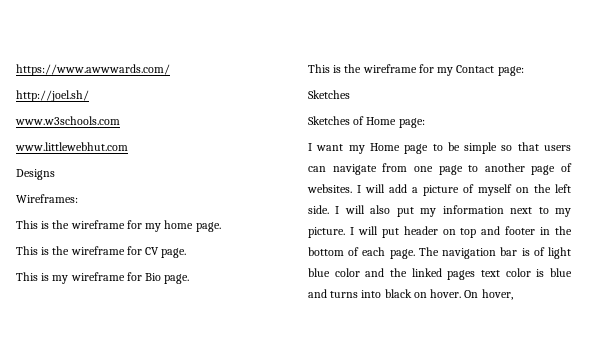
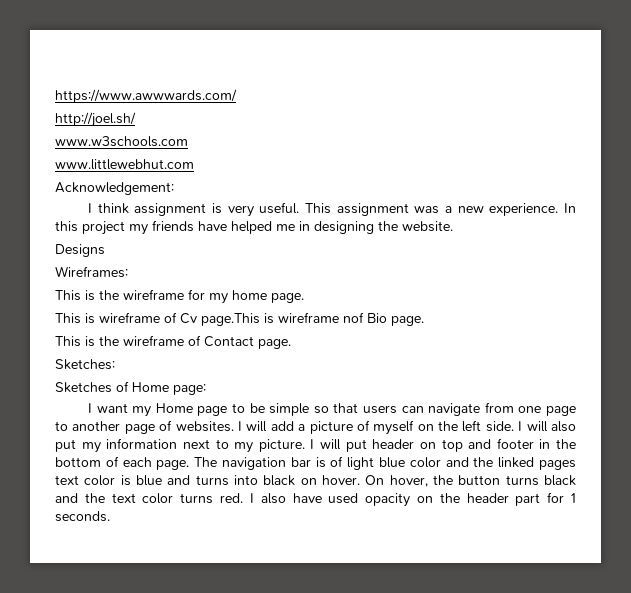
+ Acknowledgement:
+ I think assignment is very useful. This assignment was a new experience. In this project my friends have helped me in designing the website.
- This is the wireframe for CV page.
- This is my wireframe for Bio page.
+ This is wireframe of Cv page.This is wireframe nof Bio page.
- This is the wireframe for my Contact page:
- Sketches
+ This is the wireframe of Contact page.
+ Sketches:
- On hover,
+ On hover, the button turns black and the text color turns red. I also have used opacity on the header part for 1 seconds.

